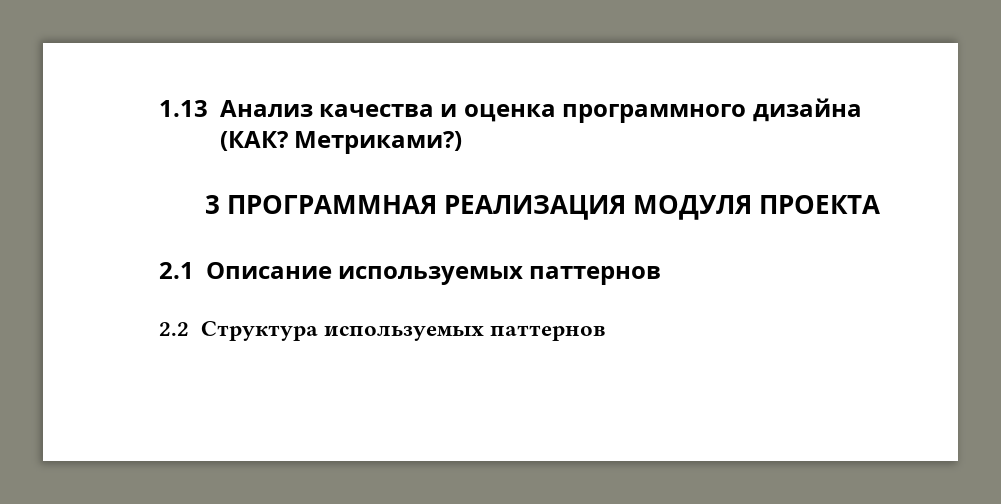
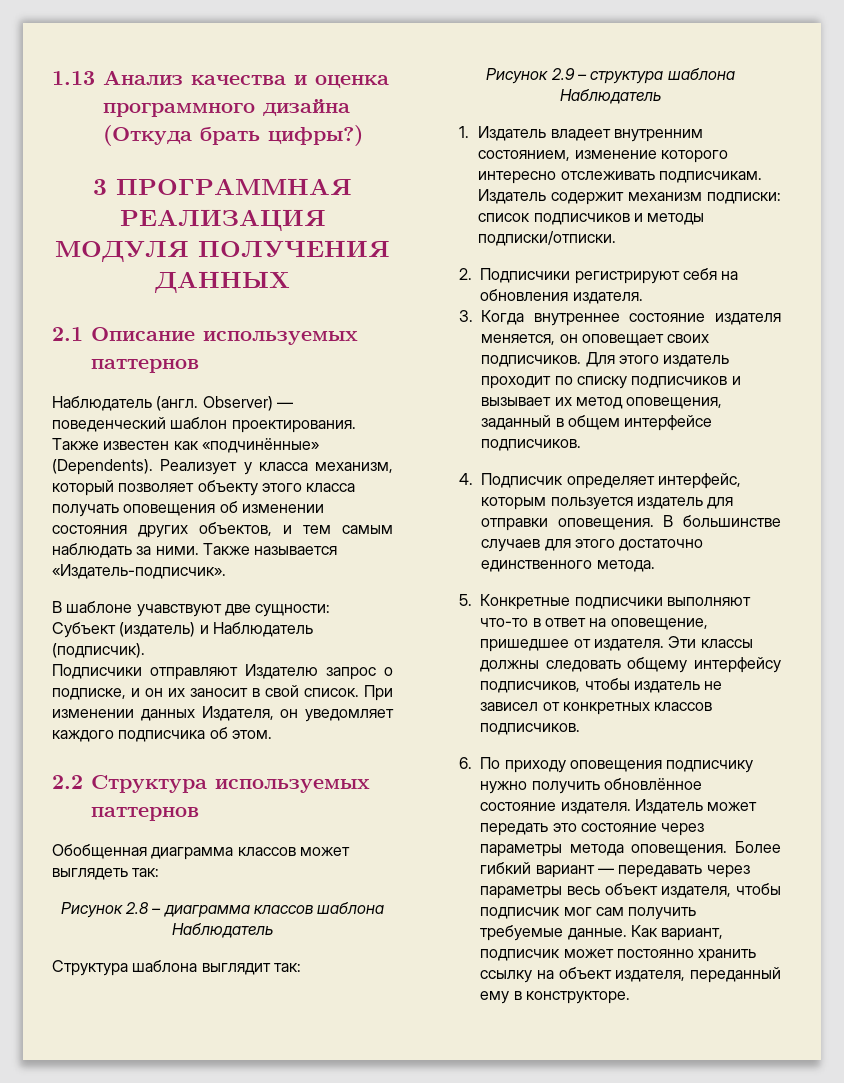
- 1.13 Анализ качества и оценка программного дизайна (КАК? Метриками?)
+ 1.13 Анализ качества и оценка программного дизайна (Откуда брать цифры?)
- 3 ПРОГРАММНАЯ РЕАЛИЗАЦИЯ МОДУЛЯ ПРОЕКТА
+ 3 ПРОГРАММНАЯ РЕАЛИЗАЦИЯ МОДУЛЯ ПОЛУЧЕНИЯ ДАННЫХ
+ Наблюдатель (англ. Observer) — поведенческий шаблон проектирования. Также известен как «подчинённые» (Dependents). Реализует у класса механизм, который позволяет объекту этого класса получать оповещения об изменении состояния других объектов, и тем самым наблюдать за ними. Также называется «Издатель-подписчик».
+ В шаблоне учавствуют две сущности: Субъект (издатель) и Наблюдатель (подписчик).
+ Подписчики отправляют Издателю запрос о подписке, и он их заносит в свой список. При изменении данных Издателя, он уведомляет каждого подписчика об этом.
  2.2 Структура используемых паттернов
+ Обобщенная диаграмма классов может выглядеть так:
+ Рисунок 2.8 – диаграмма классов шаблона Наблюдатель
+ Структура шаблона выглядит так:
+ Рисунок 2.9 – структура шаблона Наблюдатель
+ 1. Издатель владеет внутренним состоянием, изменение которого интересно отслеживать подписчикам. Издатель содержит механизм подписки: список подписчиков и методы подписки/отписки.
+ 2. Подписчики регистрируют себя на обновления издателя.
+ 3. Когда внутреннее состояние издателя меняется, он оповещает своих подписчиков. Для этого издатель проходит по списку подписчиков и вызывает их метод оповещения, заданный в общем интерфейсе подписчиков.
+ 4. Подписчик определяет интерфейс, которым пользуется издатель для отправки оповещения. В большинстве случаев для этого достаточно единственного метода.
+ 5. Конкретные подписчики выполняют что-то в ответ на оповещение, пришедшее от издателя. Эти классы должны следовать общему интерфейсу подписчиков, чтобы издатель не зависел от конкретных классов подписчиков.
+ 6. По приходу оповещения подписчику нужно получить обновлённое состояние издателя. Издатель может передать это состояние через параметры метода оповещения. Более гибкий вариант — передавать через параметры весь объект издателя, чтобы подписчик мог сам получить требуемые данные. Как вариант, подписчик может постоянно хранить ссылку на объект издателя, переданный ему в конструкторе.

